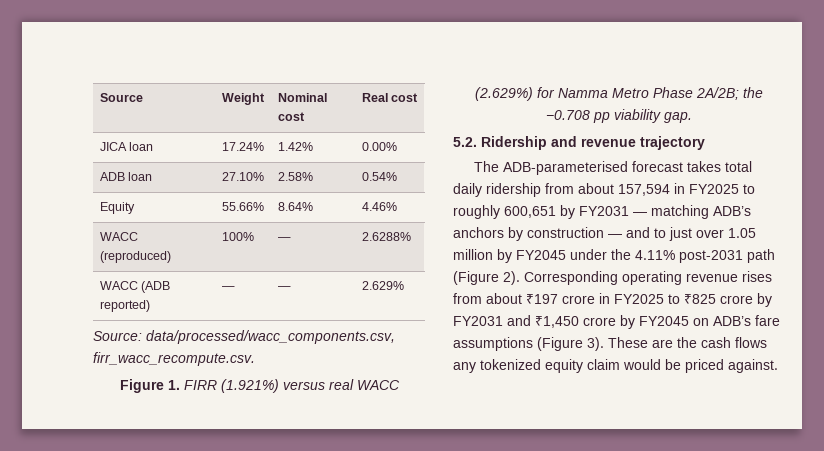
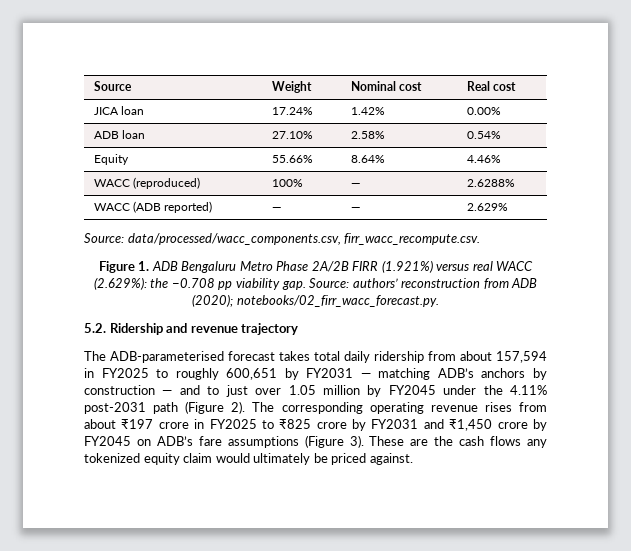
- Figure 1. FIRR (1.921%) versus real WACC (2.629%) for Namma Metro Phase 2A/2B; the −0.708 pp viability gap.
+ Figure 1. ADB Bengaluru Metro Phase 2A/2B FIRR (1.921%) versus real WACC (2.629%): the −0.708 pp viability gap. Source: authors’ reconstruction from ADB (2020); notebooks/02_firr_wacc_forecast.py.
- Corresponding operating revenue rises from about ₹197 crore in FY2025 to ₹825 crore by FY2031 and ₹1,450 crore by FY2045 on ADB’s fare assumptions (Figure 3).
+ The corresponding operating revenue rises from about ₹197 crore in FY2025 to ₹825 crore by FY2031 and ₹1,450 crore by FY2045 on ADB’s fare assumptions (Figure 3).
- These are the cash flows any tokenized equity claim would be priced against.
+ These are the cash flows any tokenized equity claim would ultimately be priced against.

